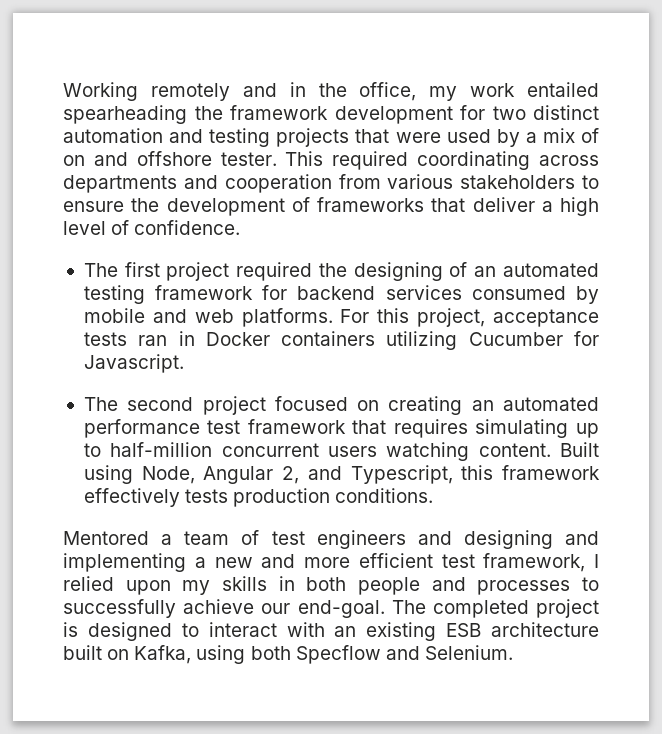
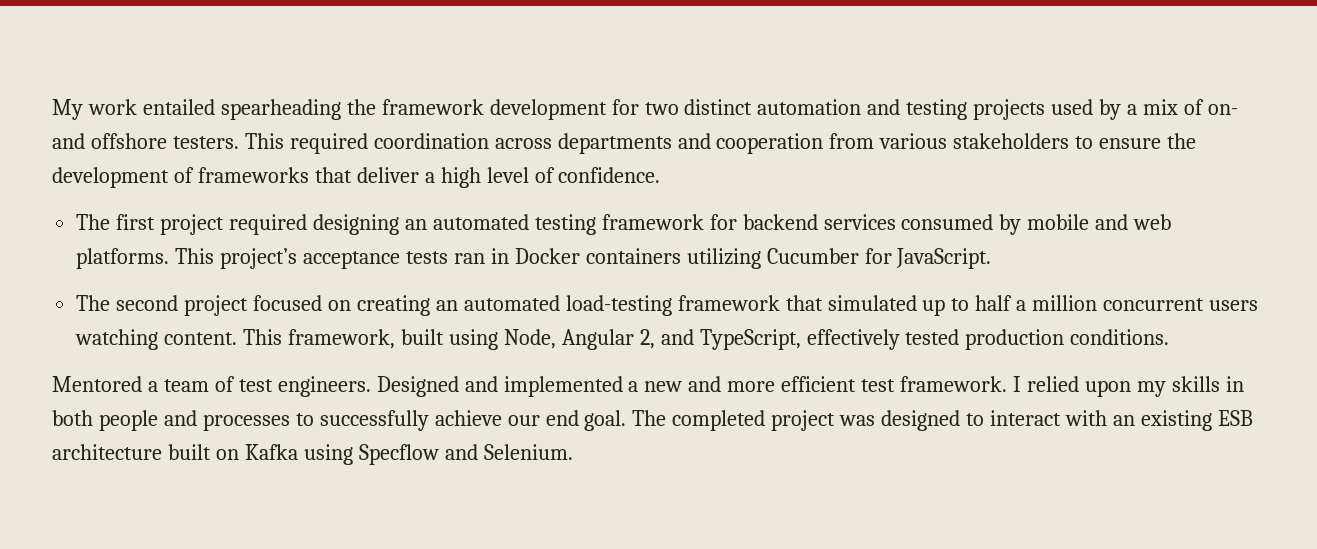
- Working remotely and in the office, my work entailed spearheading the framework development for two distinct automation and testing projects that were used by a mix of on and offshore tester.
+ My work entailed spearheading the framework development for two distinct automation and testing projects used by a mix of on- and offshore testers.
- This required coordinating across departments and cooperation from various stakeholders to ensure the development of frameworks that deliver a high level of confidence.
+ This required coordination across departments and cooperation from various stakeholders to ensure the development of frameworks that deliver a high level of confidence.
- The first project required the designing of an automated testing framework for backend services consumed by mobile and web platforms.
+ The first project required designing an automated testing framework for backend services consumed by mobile and web platforms.
- For this project, acceptance tests ran in Docker containers utilizing Cucumber for Javascript.
+ This project’s acceptance tests ran in Docker containers utilizing Cucumber for JavaScript.
- The second project focused on creating an automated performance test framework that requires simulating up to half-million concurrent users watching content.
+ The second project focused on creating an automated load-testing framework that simulated up to half a million concurrent users watching content.
- Built using Node, Angular 2, and Typescript, this framework effectively tests production conditions.
+ This framework, built using Node, Angular 2, and TypeScript, effectively tested production conditions.
- Mentored a team of test engineers and designing and implementing a new and more efficient test framework, I relied upon my skills in both people and processes to successfully achieve our end-goal.
+ Mentored a team of test engineers. Designed and implemented a new and more efficient test framework. I relied upon my skills in both people and processes to successfully achieve our end goal.
- The completed project is designed to interact with an existing ESB architecture built on Kafka, using both Specflow and Selenium.
+ The completed project was designed to interact with an existing ESB architecture built on Kafka using Specflow and Selenium.

